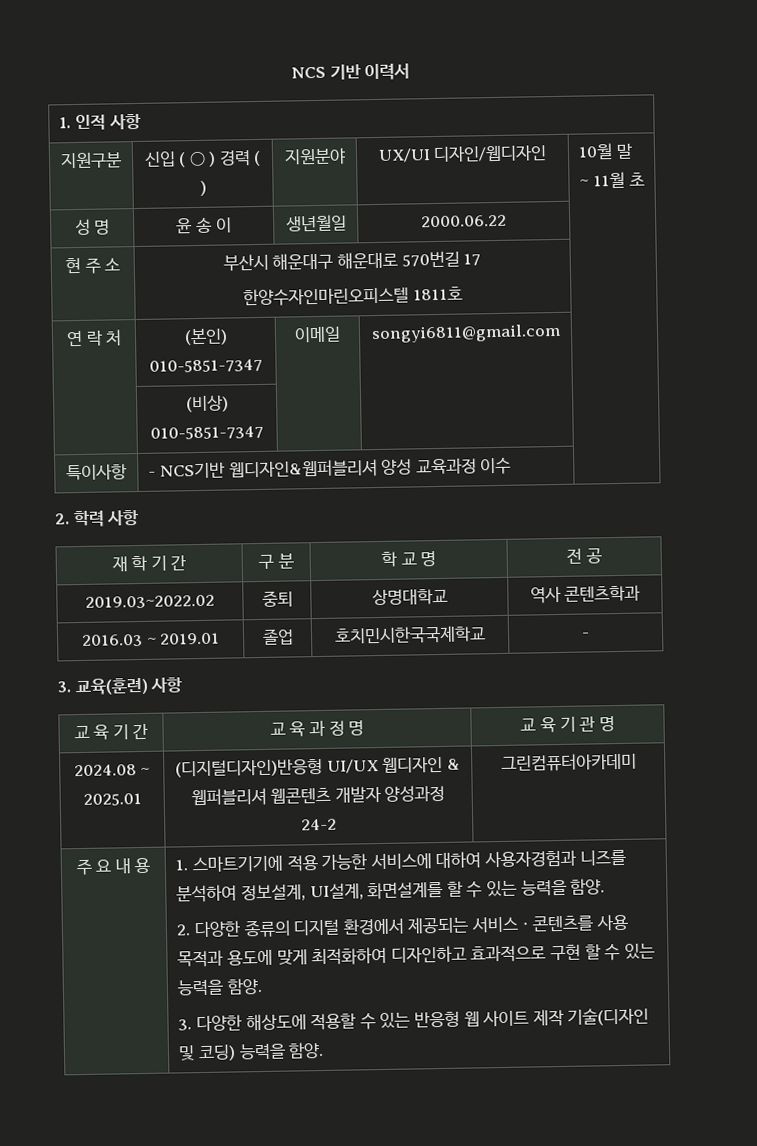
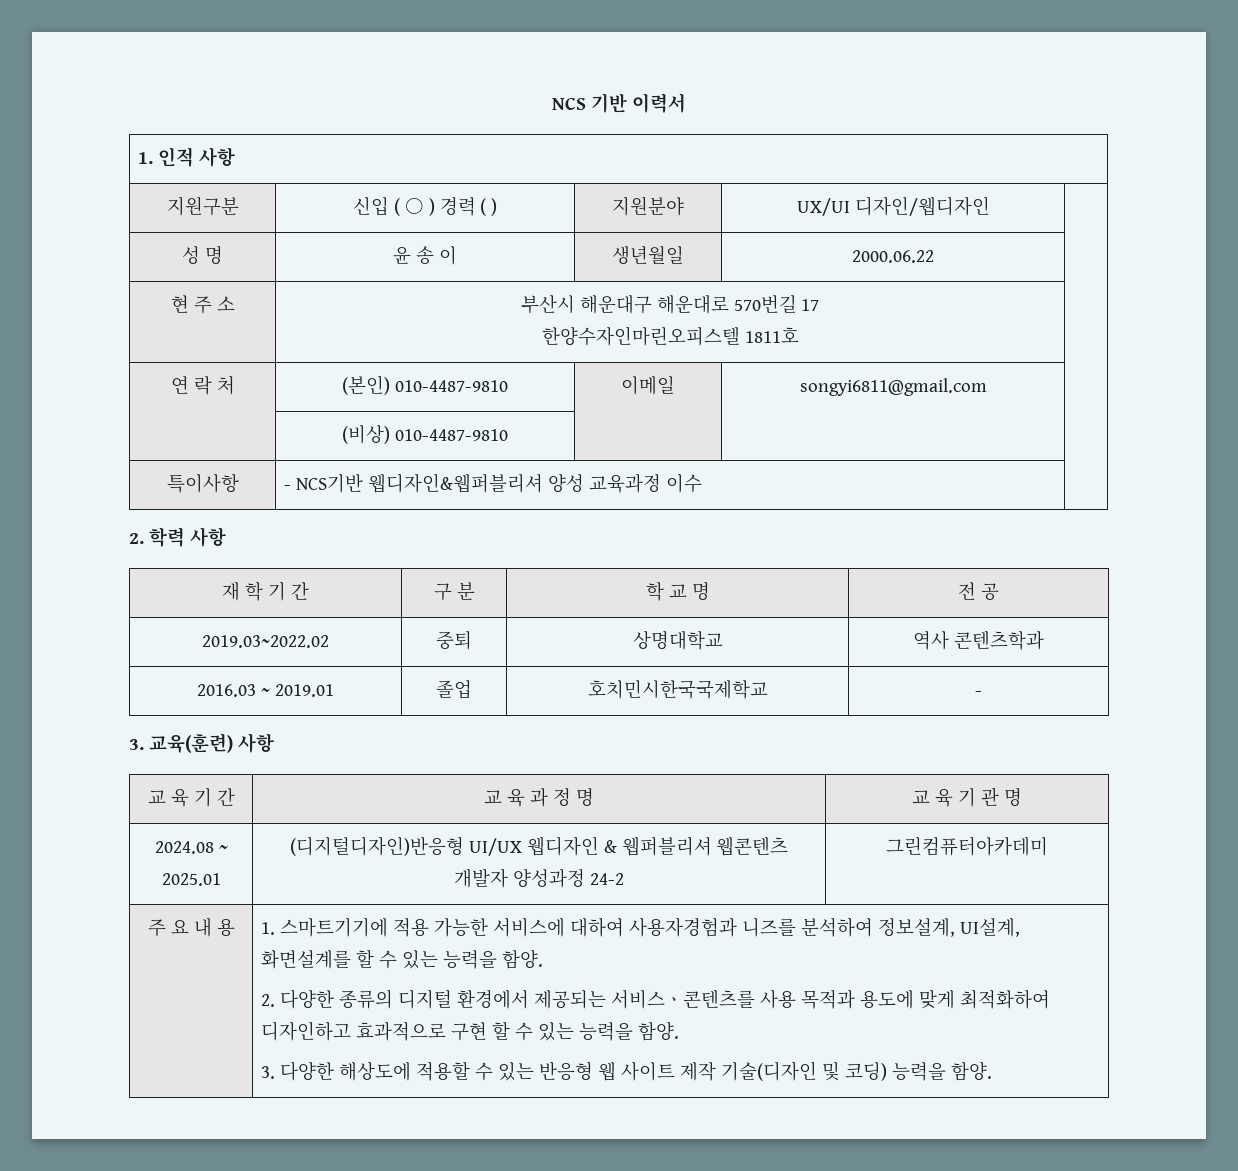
- 지원구분 | 신입 ( ○ ) 경력 ( ) | 지원분야 | UX/UI 디자인/웹디자인 | 10월 말 ~ 11월 초
+ 지원구분 | 신입 ( ○ ) 경력 ( ) | 지원분야 | UX/UI 디자인/웹디자인 |
- 연 락 처 | (본인) 010-5851-7347 | 이메일 | songyi6811@gmail.com |
+ 연 락 처 | (본인) 010-4487-9810 | 이메일 | songyi6811@gmail.com |
- | (비상) 010-5851-7347 | | |
+ | (비상) 010-4487-9810 | | |

